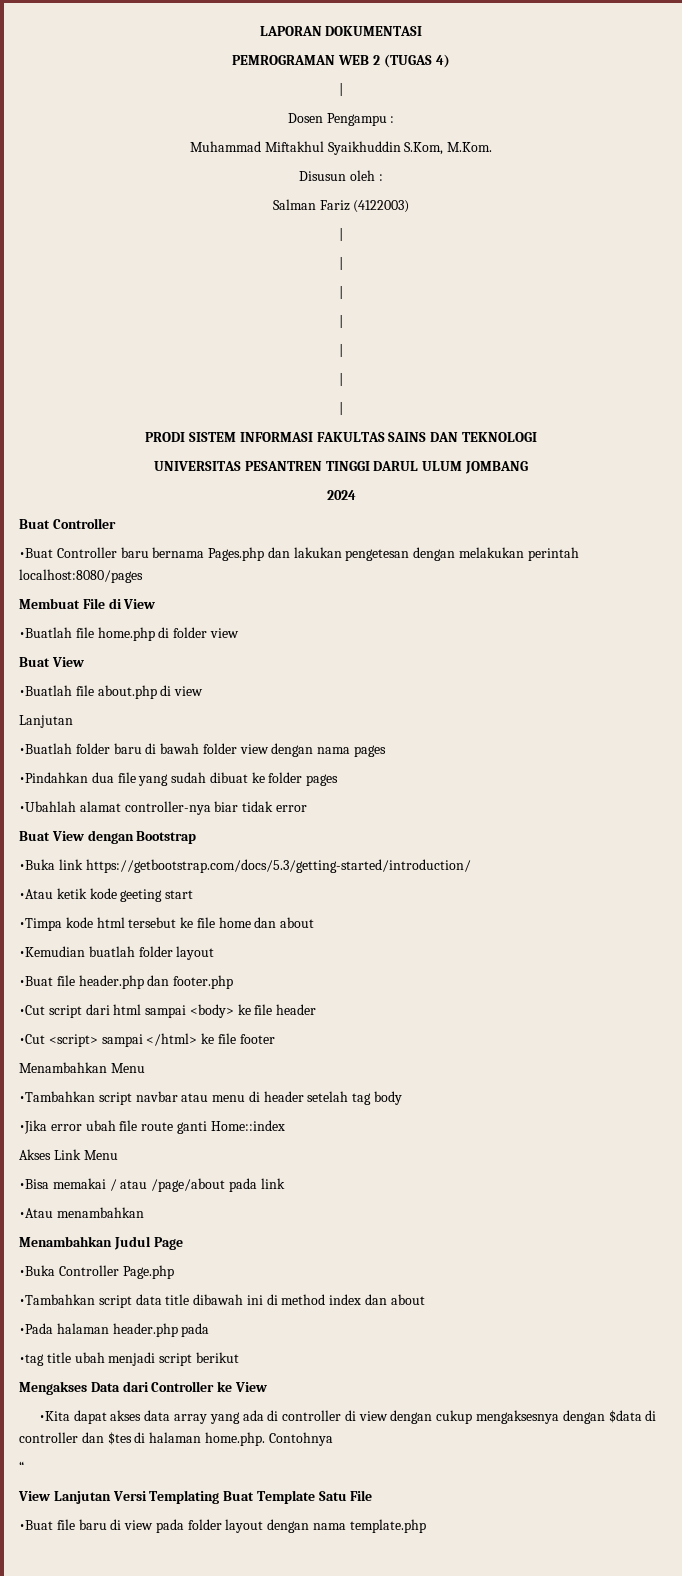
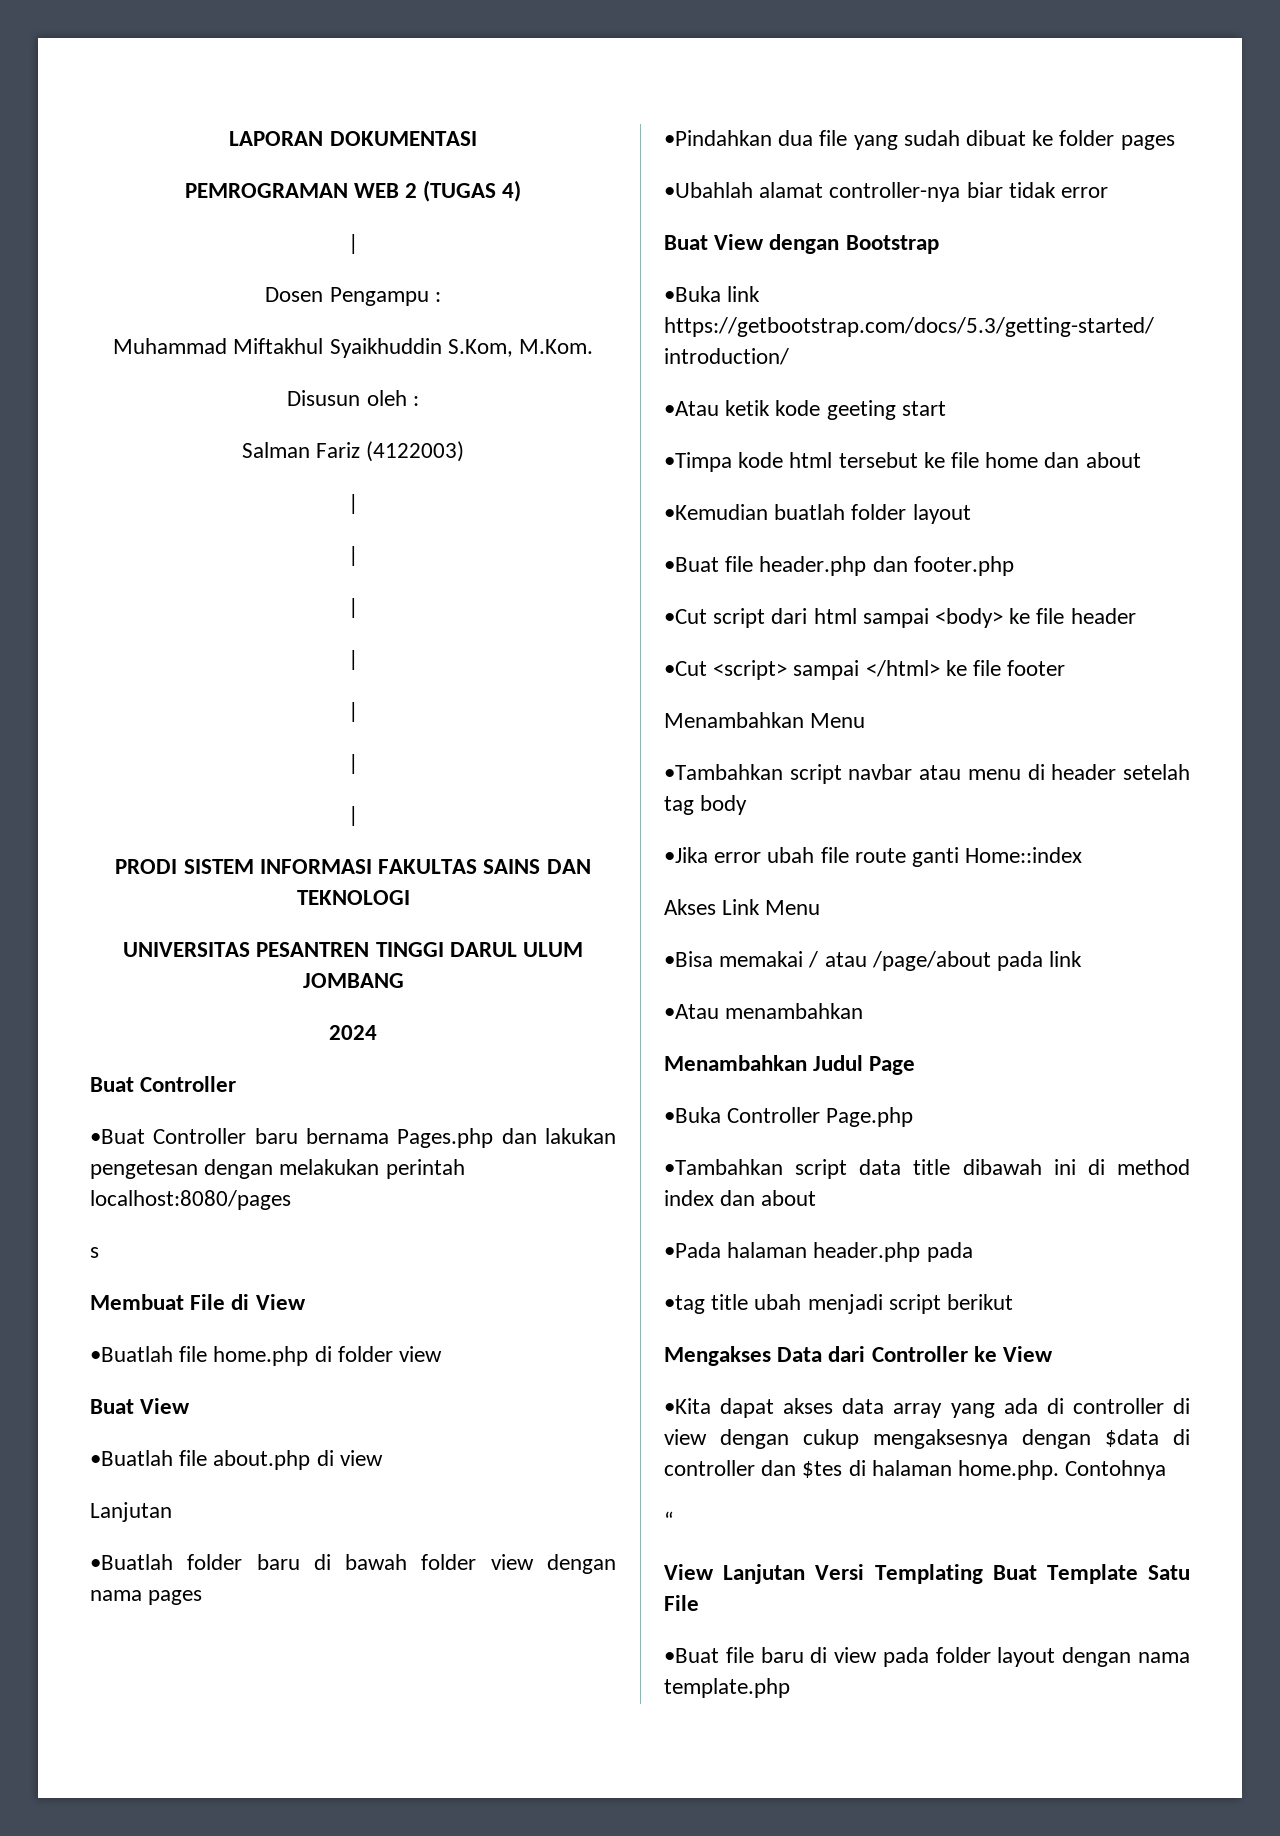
+ s

